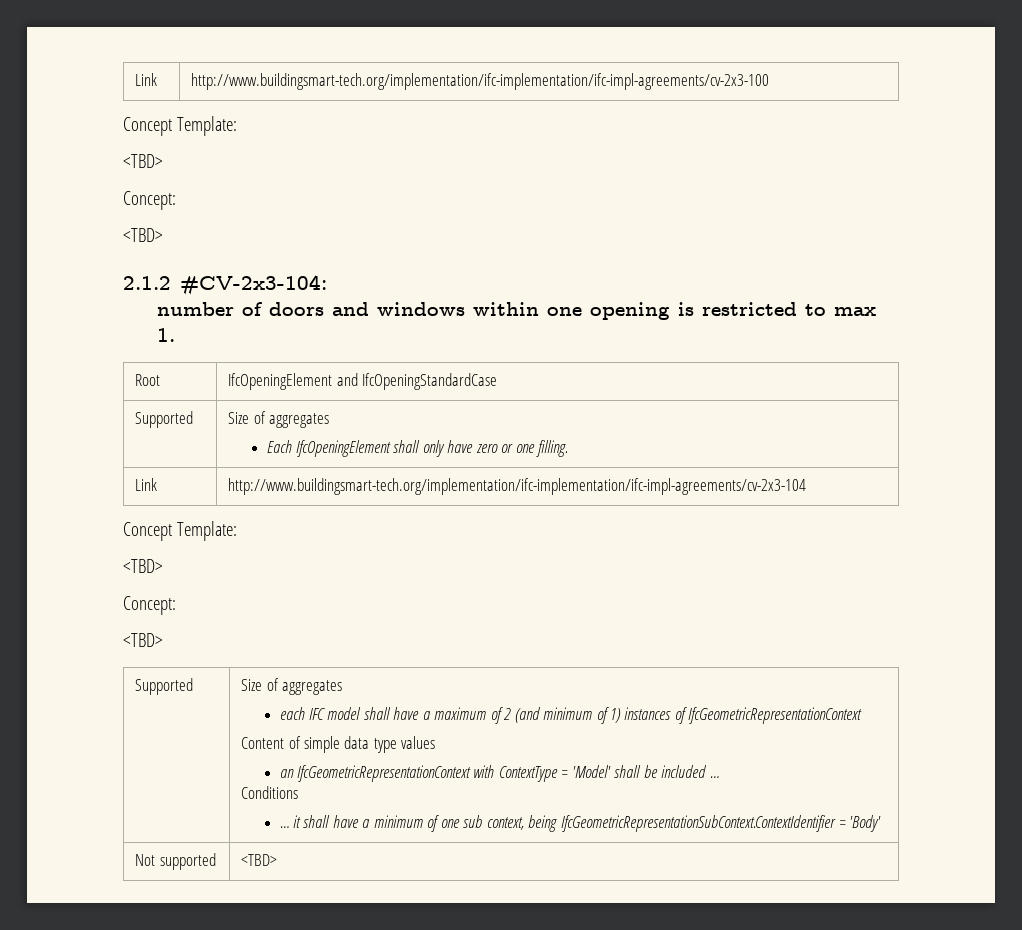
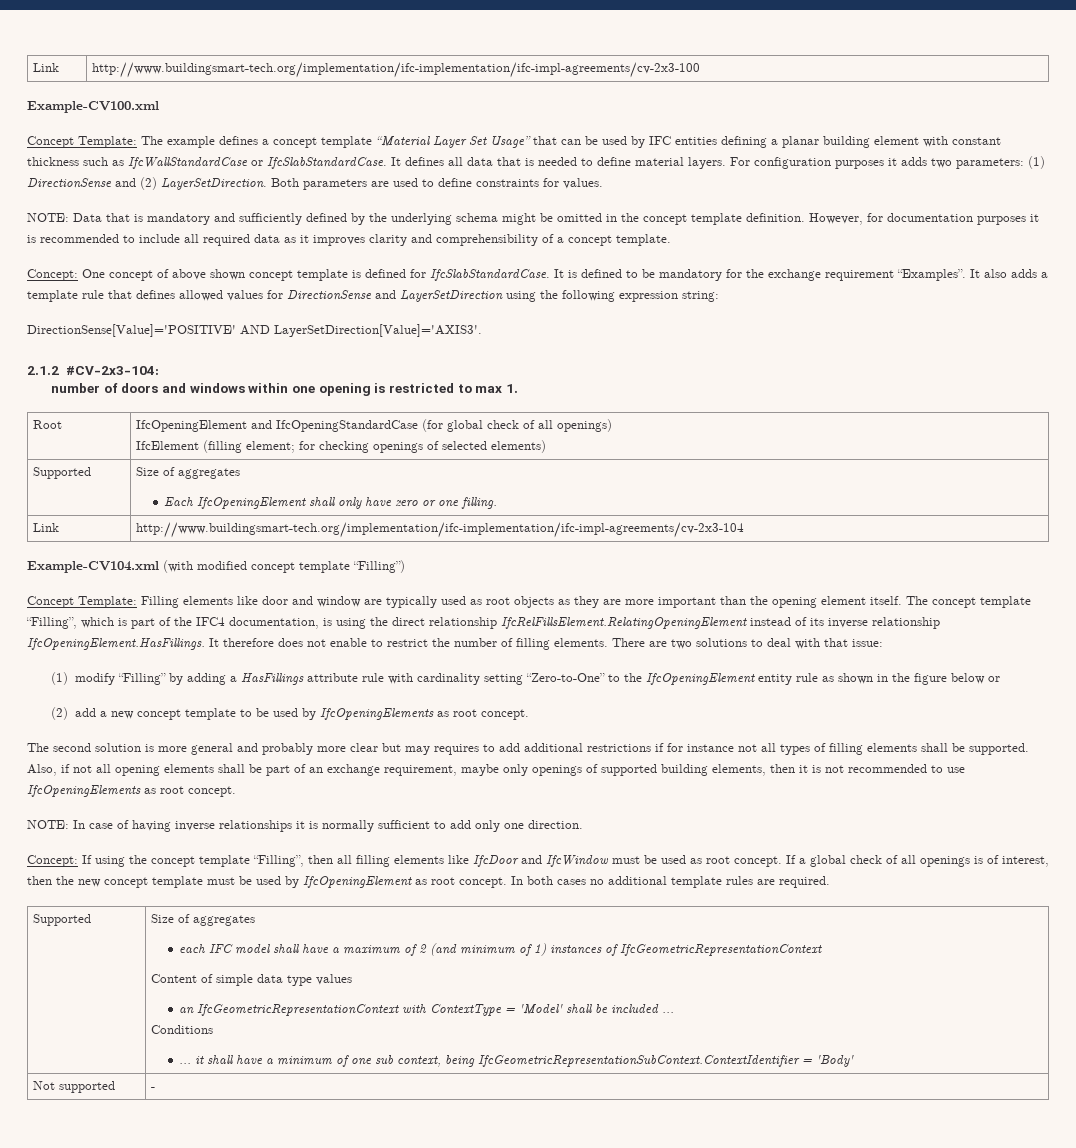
  Link | http://www.buildingsmart-tech.org/implementation/ifc-implementation/ifc-impl-agreements/cv-2x3-100
- Concept Template:
- <TBD>
- Concept:
- <TBD>
+ Example-CV100.xml
+ Concept Template: The example defines a concept template “Material Layer Set Usage” that can be used by IFC entities defining a planar building element with constant thickness such as IfcWallStandardCase or IfcSlabStandardCase. It defines all data that is needed to define material layers. For configuration purposes it adds two parameters: (1) DirectionSense and (2) LayerSetDirection. Both parameters are used to define constraints for values.
+ NOTE: Data that is mandatory and sufficiently defined by the underlying schema might be omitted in the concept template definition. However, for documentation purposes it is recommended to include all required data as it improves clarity and comprehensibility of a concept template.
+ Concept: One concept of above shown concept template is defined for IfcSlabStandardCase. It is defined to be mandatory for the exchange requirement “Examples”. It also adds a template rule that defines allowed values for DirectionSense and LayerSetDirection using the following expression string:
+ DirectionSense[Value]='POSITIVE' AND LayerSetDirection[Value]='AXIS3'.
- Root | IfcOpeningElement and IfcOpeningStandardCase
+ Root | IfcOpeningElement and IfcOpeningStandardCase (for global check of all openings)
+ IfcElement (filling element; for checking openings of selected elements)
  Link | http://www.buildingsmart-tech.org/implementation/ifc-implementation/ifc-impl-agreements/cv-2x3-104
- Concept Template:
- <TBD>
- Concept:
- <TBD>
+ Example-CV104.xml (with modified concept template “Filling”)
+ Concept Template: Filling elements like door and window are typically used as root objects as they are more important than the opening element itself. The concept template “Filling”, which is part of the IFC4 documentation, is using the direct relationship IfcRelFillsElement.RelatingOpeningElement instead of its inverse relationship IfcOpeningElement.HasFillings. It therefore does not enable to restrict the number of filling elements. There are two solutions to deal with that issue:
+ (1) modify “Filling” by adding a HasFillings attribute rule with cardinality setting “Zero-to-One” to the IfcOpeningElement entity rule as shown in the figure below or
+ (2) add a new concept template to be used by IfcOpeningElements as root concept.
+ The second solution is more general and probably more clear but may requires to add additional restrictions if for instance not all types of filling elements shall be supported. Also, if not all opening elements shall be part of an exchange requirement, maybe only openings of supported building elements, then it is not recommended to use IfcOpeningElements as root concept.
+ NOTE: In case of having inverse relationships it is normally sufficient to add only one direction.
+ Concept: If using the concept template “Filling”, then all filling elements like IfcDoor and IfcWindow must be used as root concept. If a global check of all openings is of interest, then the new concept template must be used by IfcOpeningElement as root concept. In both cases no additional template rules are required.
- Not supported | <TBD>
+ Not supported | -

